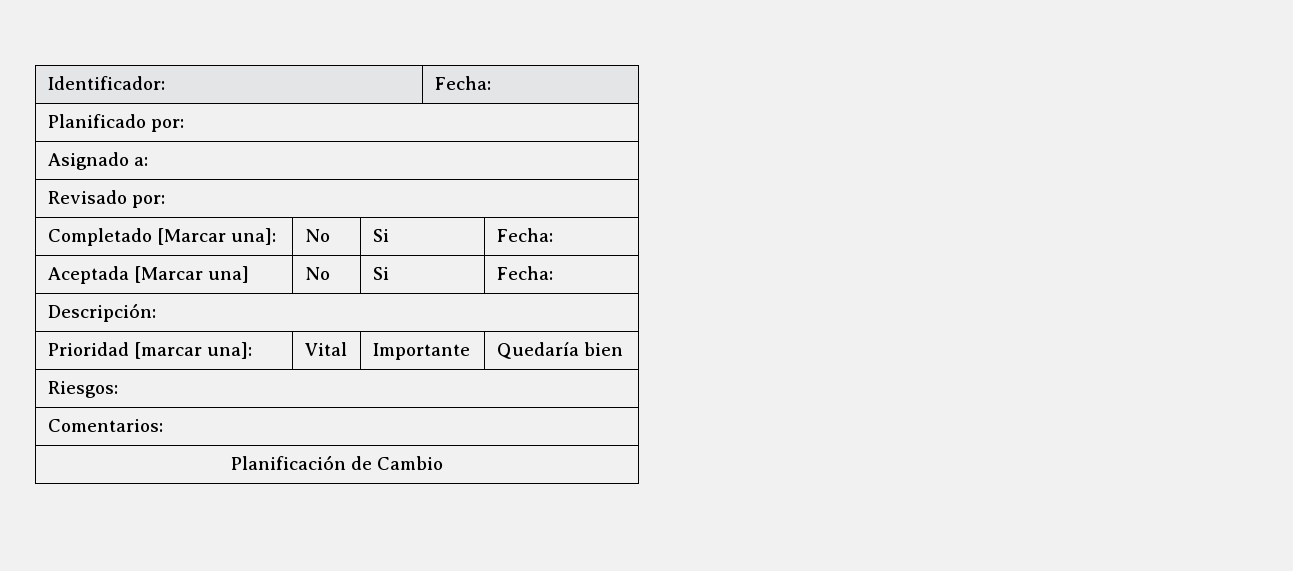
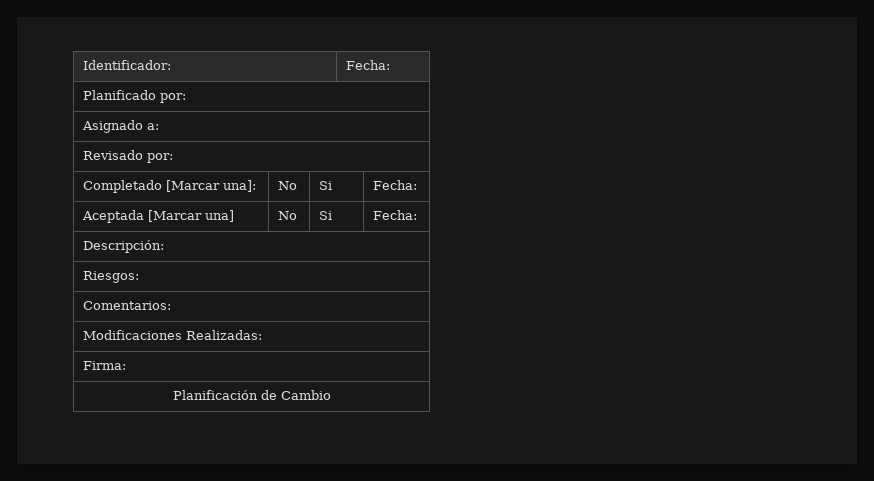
- Prioridad [marcar una]: | Vital | Importante | Quedaría bien
+ Modificaciones Realizadas:
+ Firma:

